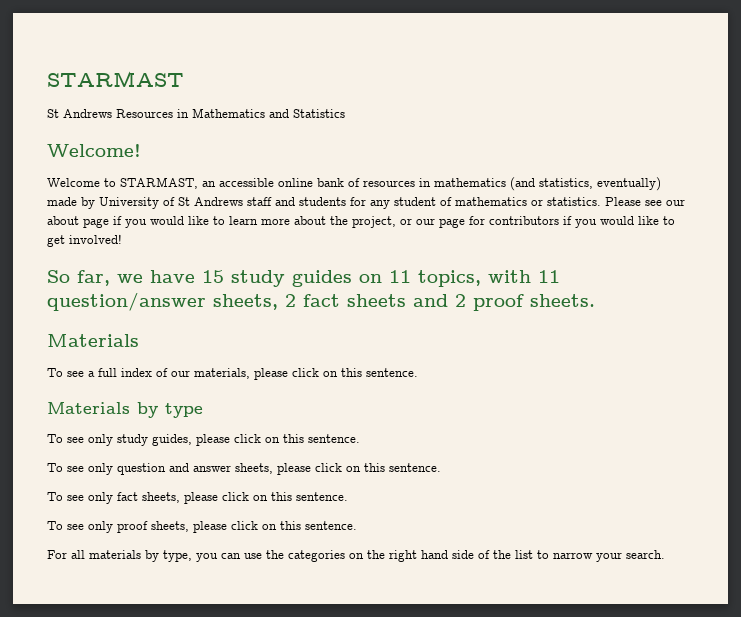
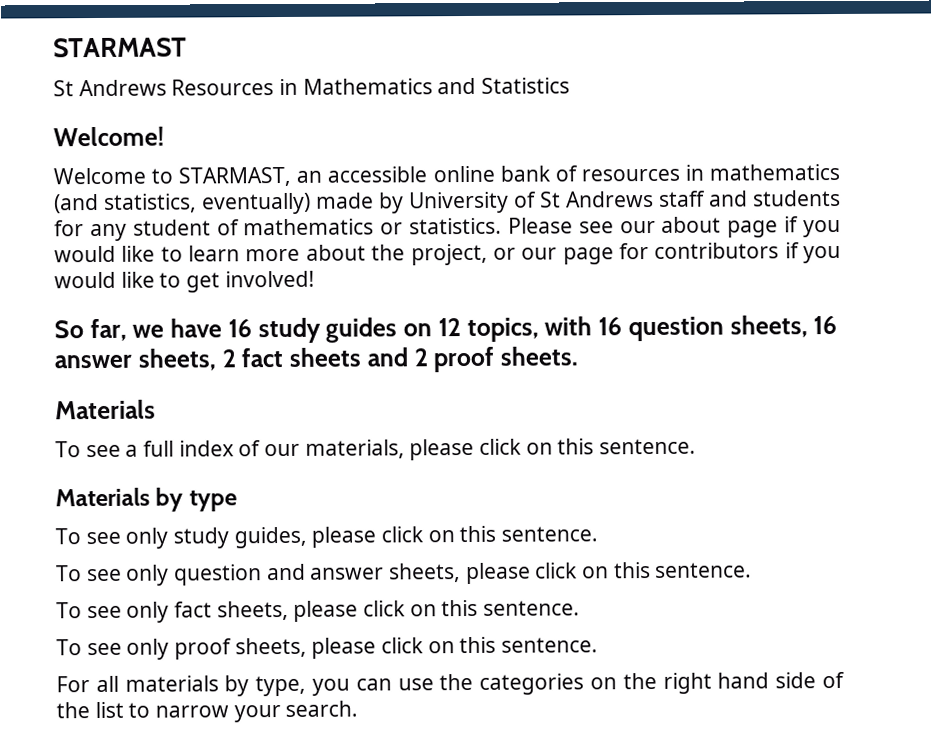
- So far, we have 15 study guides on 11 topics, with 11 question/answer sheets, 2 fact sheets and 2 proof sheets.
+ So far, we have 16 study guides on 12 topics, with 16 question sheets, 16 answer sheets, 2 fact sheets and 2 proof sheets.

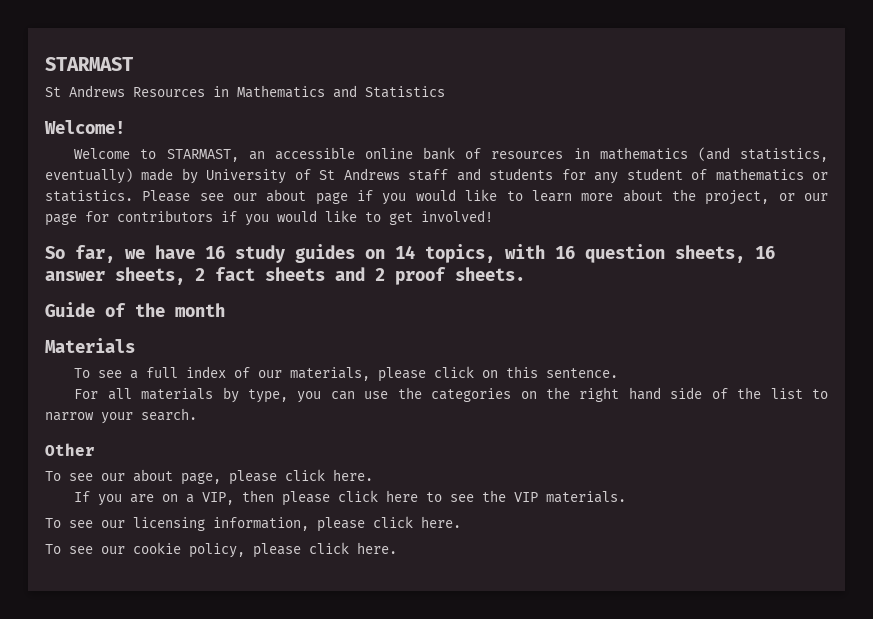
- So far, we have 16 study guides on 12 topics, with 16 question sheets, 16 answer sheets, 2 fact sheets and 2 proof sheets.
+ So far, we have 16 study guides on 14 topics, with 16 question sheets, 16 answer sheets, 2 fact sheets and 2 proof sheets.
+ Guide of the month
- Materials by type
- To see only study guides, please click on this sentence.
- To see only question and answer sheets, please click on this sentence.
- To see only fact sheets, please click on this sentence.
- To see only proof sheets, please click on this sentence.
+ Other
+ To see our about page, please click here.
+ If you are on a VIP, then please click here to see the VIP materials.
+ To see our licensing information, please click here.
+ To see our cookie policy, please click here.

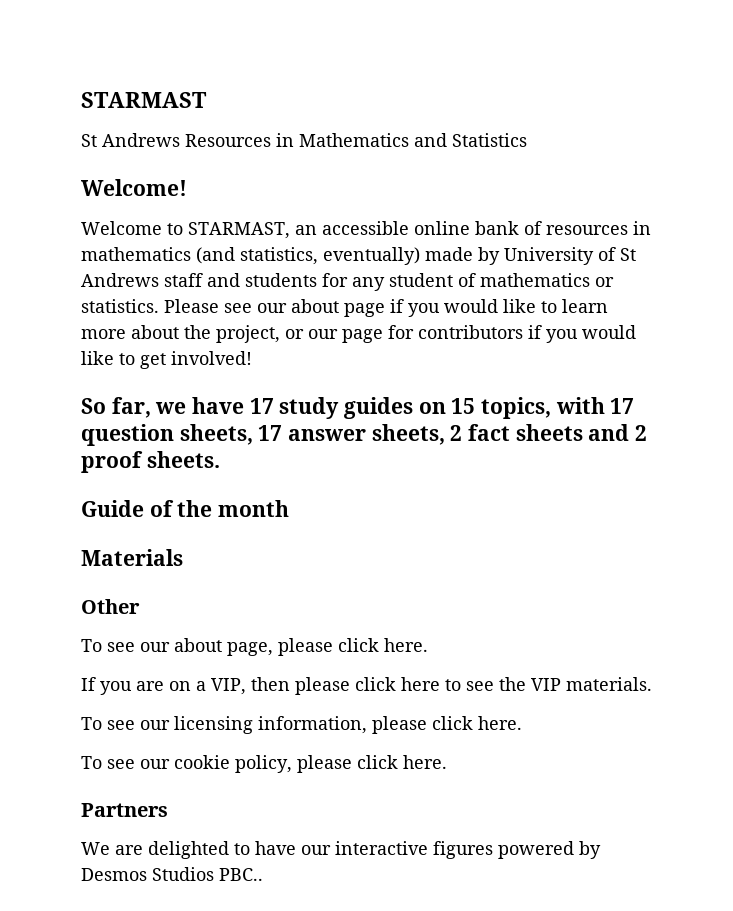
- So far, we have 16 study guides on 14 topics, with 16 question sheets, 16 answer sheets, 2 fact sheets and 2 proof sheets.
+ So far, we have 17 study guides on 15 topics, with 17 question sheets, 17 answer sheets, 2 fact sheets and 2 proof sheets.
- To see a full index of our materials, please click on this sentence.
- For all materials by type, you can use the categories on the right hand side of the list to narrow your search.
+ Partners
+ We are delighted to have our interactive figures powered by Desmos Studios PBC..

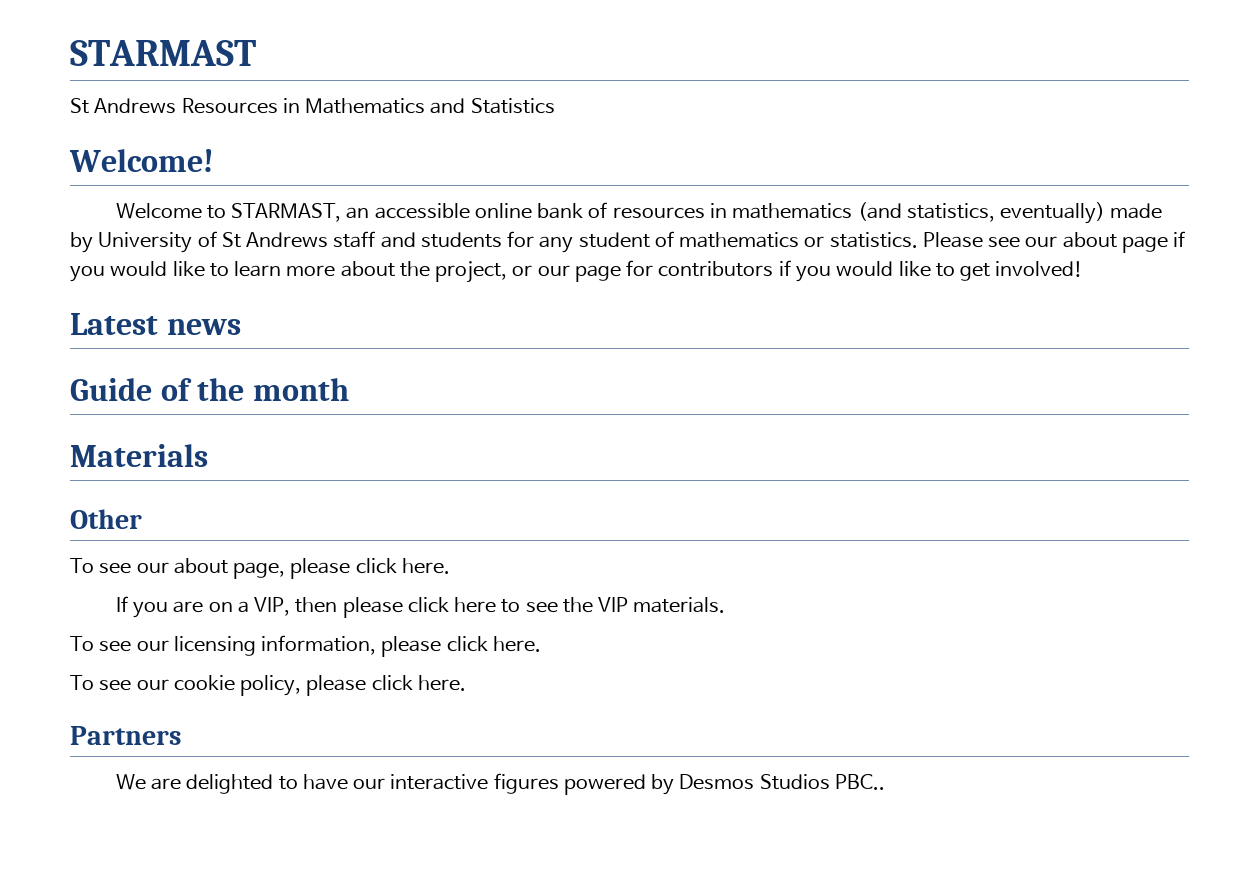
- So far, we have 17 study guides on 15 topics, with 17 question sheets, 17 answer sheets, 2 fact sheets and 2 proof sheets.
+ Latest news

